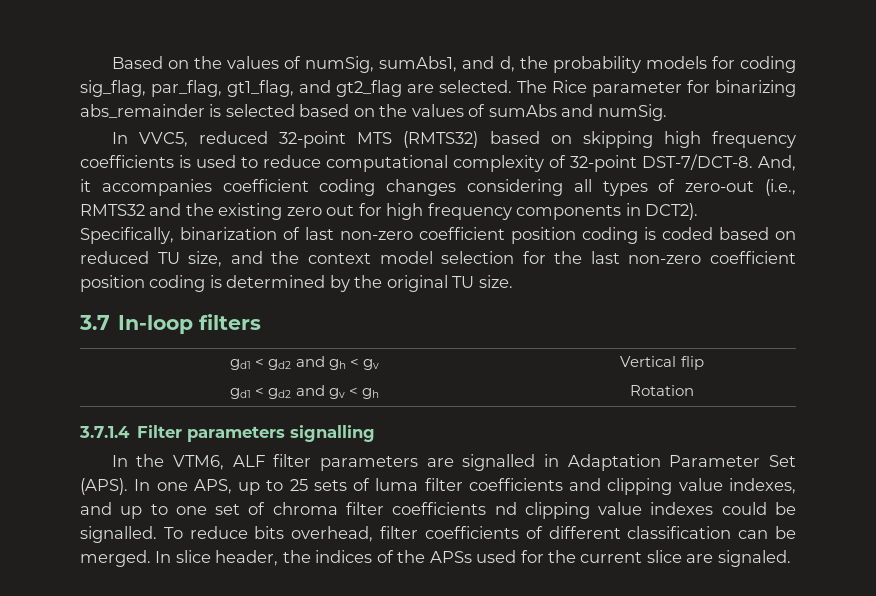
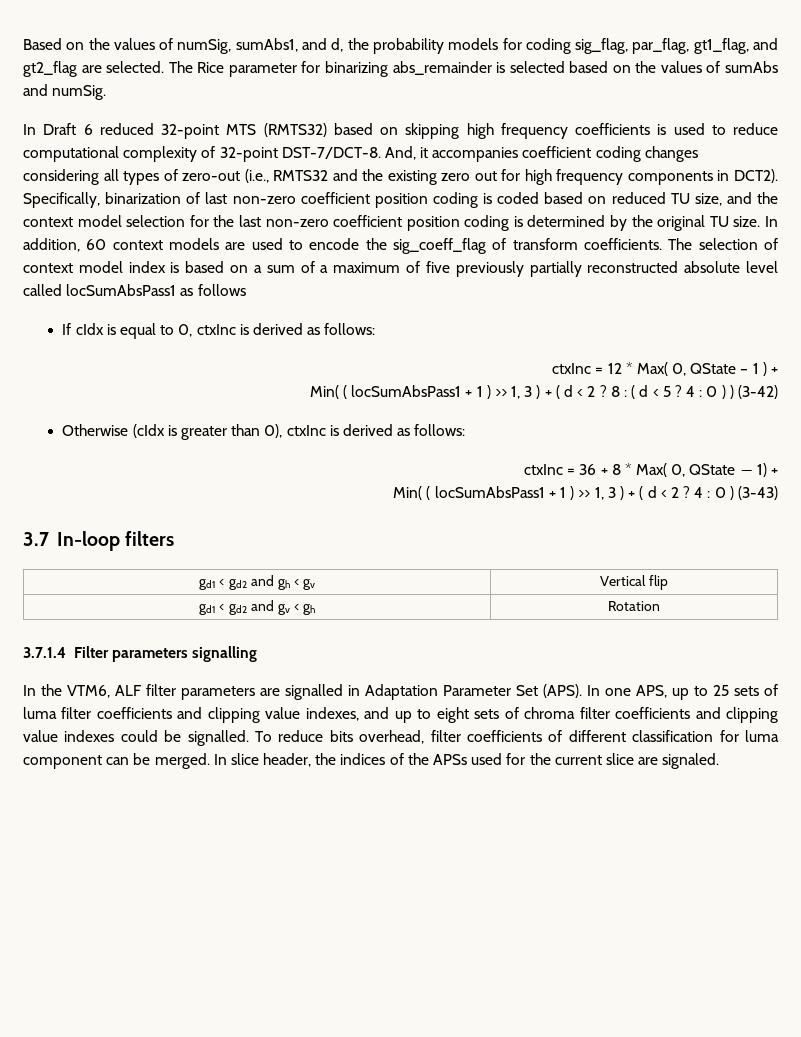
- In VVC5, reduced 32-point MTS (RMTS32) based on skipping high frequency coefficients is used to reduce computational complexity of 32-point DST-7/DCT-8.
+ In Draft 6 reduced 32-point MTS (RMTS32) based on skipping high frequency coefficients is used to reduce computational complexity of 32-point DST-7/DCT-8.
+ In addition, 60 context models are used to encode the sig_coeff_flag of transform coefficients. The selection of context model index is based on a sum of a maximum of five previously partially reconstructed absolute level called locSumAbsPass1 as follows
+ If cIdx is equal to 0, ctxInc is derived as follows:
+ ctxInc = 12 * Max( 0, QState – 1 ) +
+ Min( ( locSumAbsPass1 + 1 ) >> 1, 3 ) + ( d < 2 ? 8 : ( d < 5 ? 4 : 0 ) ) (3-42)
+ Otherwise (cIdx is greater than 0), ctxInc is derived as follows:
+ ctxInc = 36 + 8 * Max( 0, QState − 1) +
+ Min( ( locSumAbsPass1 + 1 ) >> 1, 3 ) + ( d < 2 ? 4 : 0 ) (3-43)
- In one APS, up to 25 sets of luma filter coefficients and clipping value indexes, and up to one set of chroma filter coefficients nd clipping value indexes could be signalled.
+ In one APS, up to 25 sets of luma filter coefficients and clipping value indexes, and up to eight sets of chroma filter coefficients and clipping value indexes could be signalled.
- To reduce bits overhead, filter coefficients of different classification can be merged.
+ To reduce bits overhead, filter coefficients of different classification for luma component can be merged.

